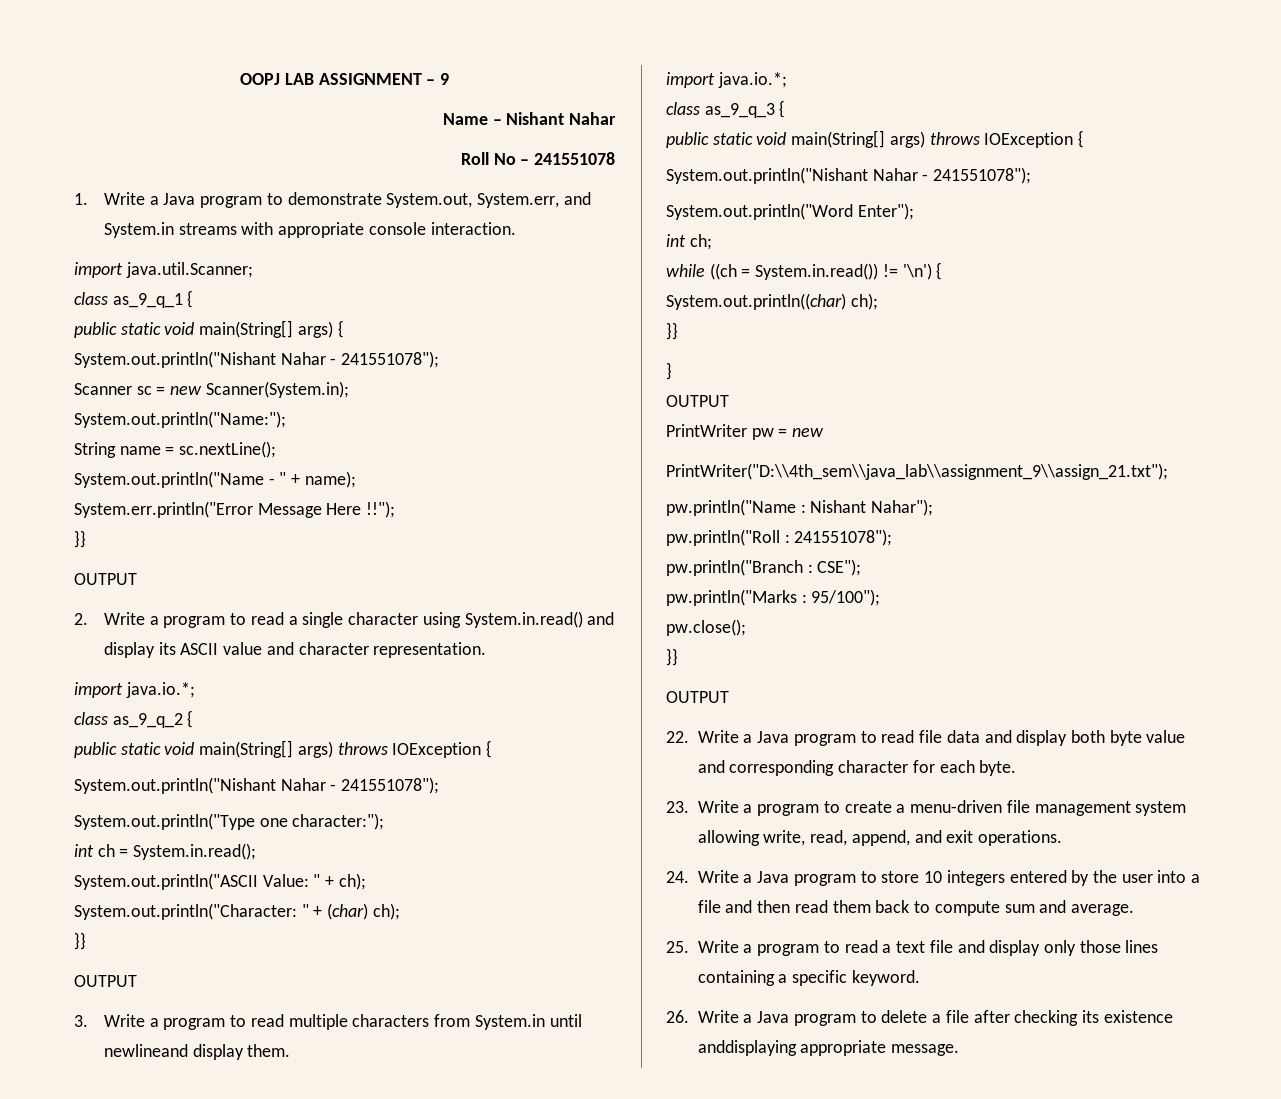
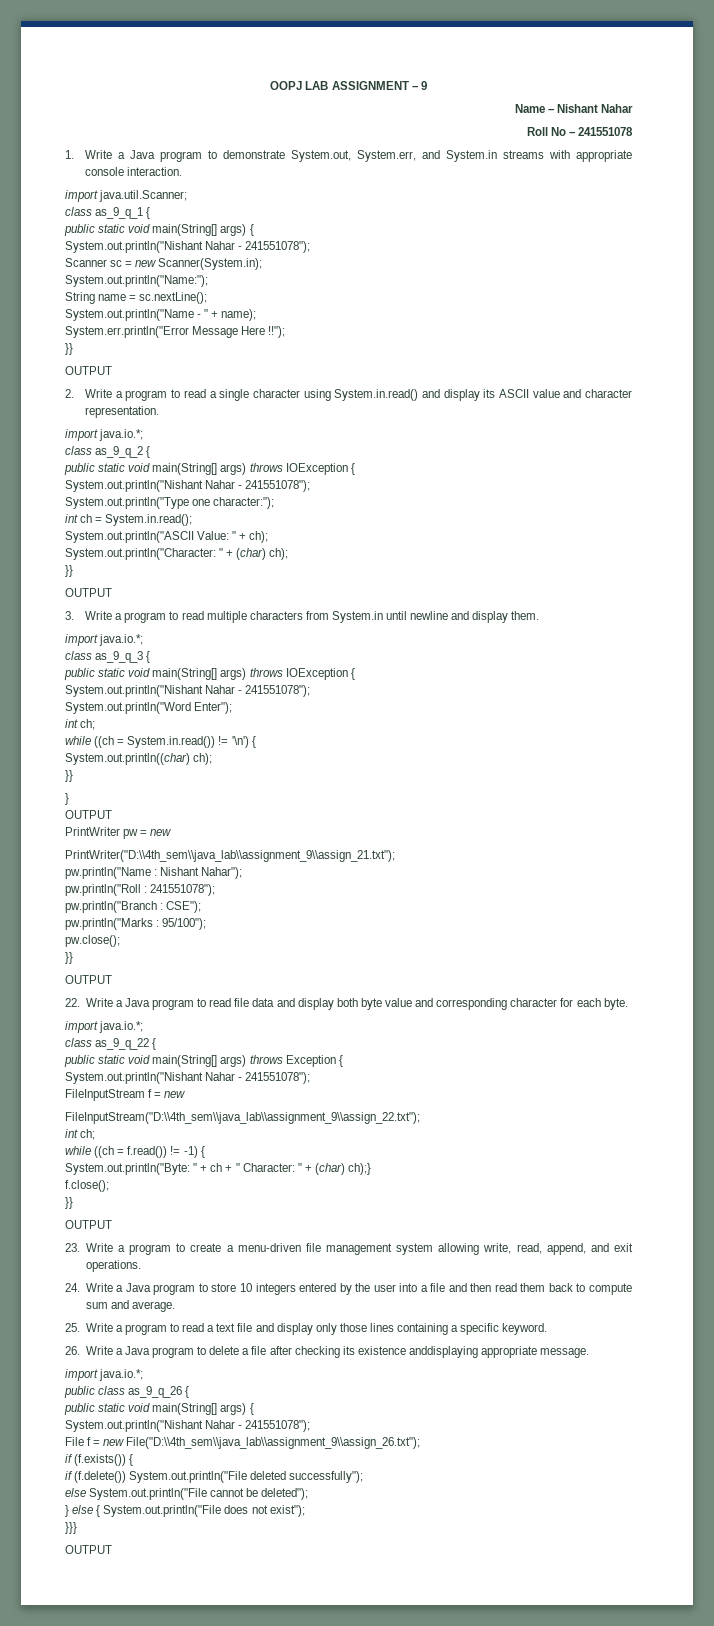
- 3. Write a program to read multiple characters from System.in until newlineand display them.
+ 3. Write a program to read multiple characters from System.in until newline and display them.
  22. Write a Java program to read file data and display both byte value and corresponding character for each byte.
+ import java.io.*;
+ class as_9_q_22 {
+ public static void main(String[] args) throws Exception {
+ System.out.println("Nishant Nahar - 241551078");
+ FileInputStream f = new
+ FileInputStream("D:\\4th_sem\\java_lab\\assignment_9\\assign_22.txt");
+ int ch;
+ while ((ch = f.read()) != -1) {
+ System.out.println("Byte: " + ch + " Character: " + (char) ch);}
+ f.close();
+ }}
+ OUTPUT
  26. Write a Java program to delete a file after checking its existence anddisplaying appropriate message.
+ import java.io.*;
+ public class as_9_q_26 {
+ public static void main(String[] args) {
+ System.out.println("Nishant Nahar - 241551078");
+ File f = new File("D:\\4th_sem\\java_lab\\assignment_9\\assign_26.txt");
+ if (f.exists()) {
+ if (f.delete()) System.out.println("File deleted successfully");
+ else System.out.println("File cannot be deleted");
+ } else { System.out.println("File does not exist");
+ }}}
+ OUTPUT

